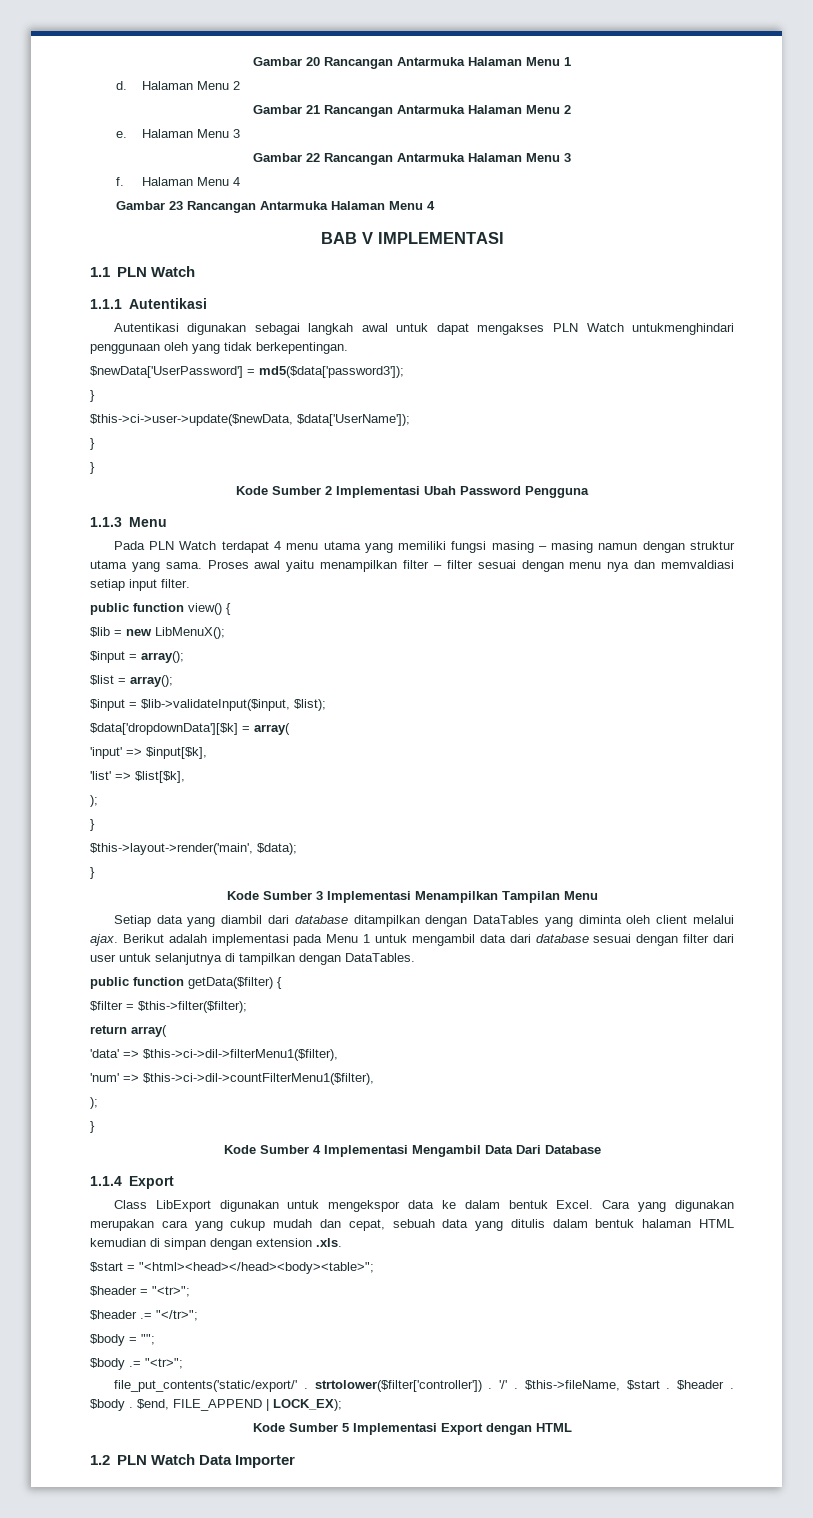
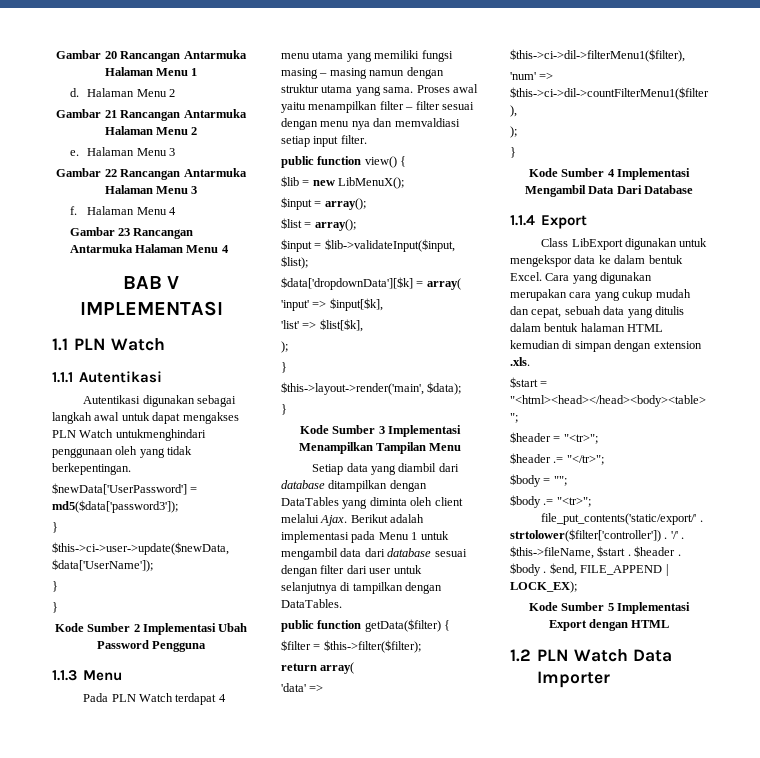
- Setiap data yang diambil dari database ditampilkan dengan DataTables yang diminta oleh client melalui ajax.
+ Setiap data yang diambil dari database ditampilkan dengan DataTables yang diminta oleh client melalui Ajax.

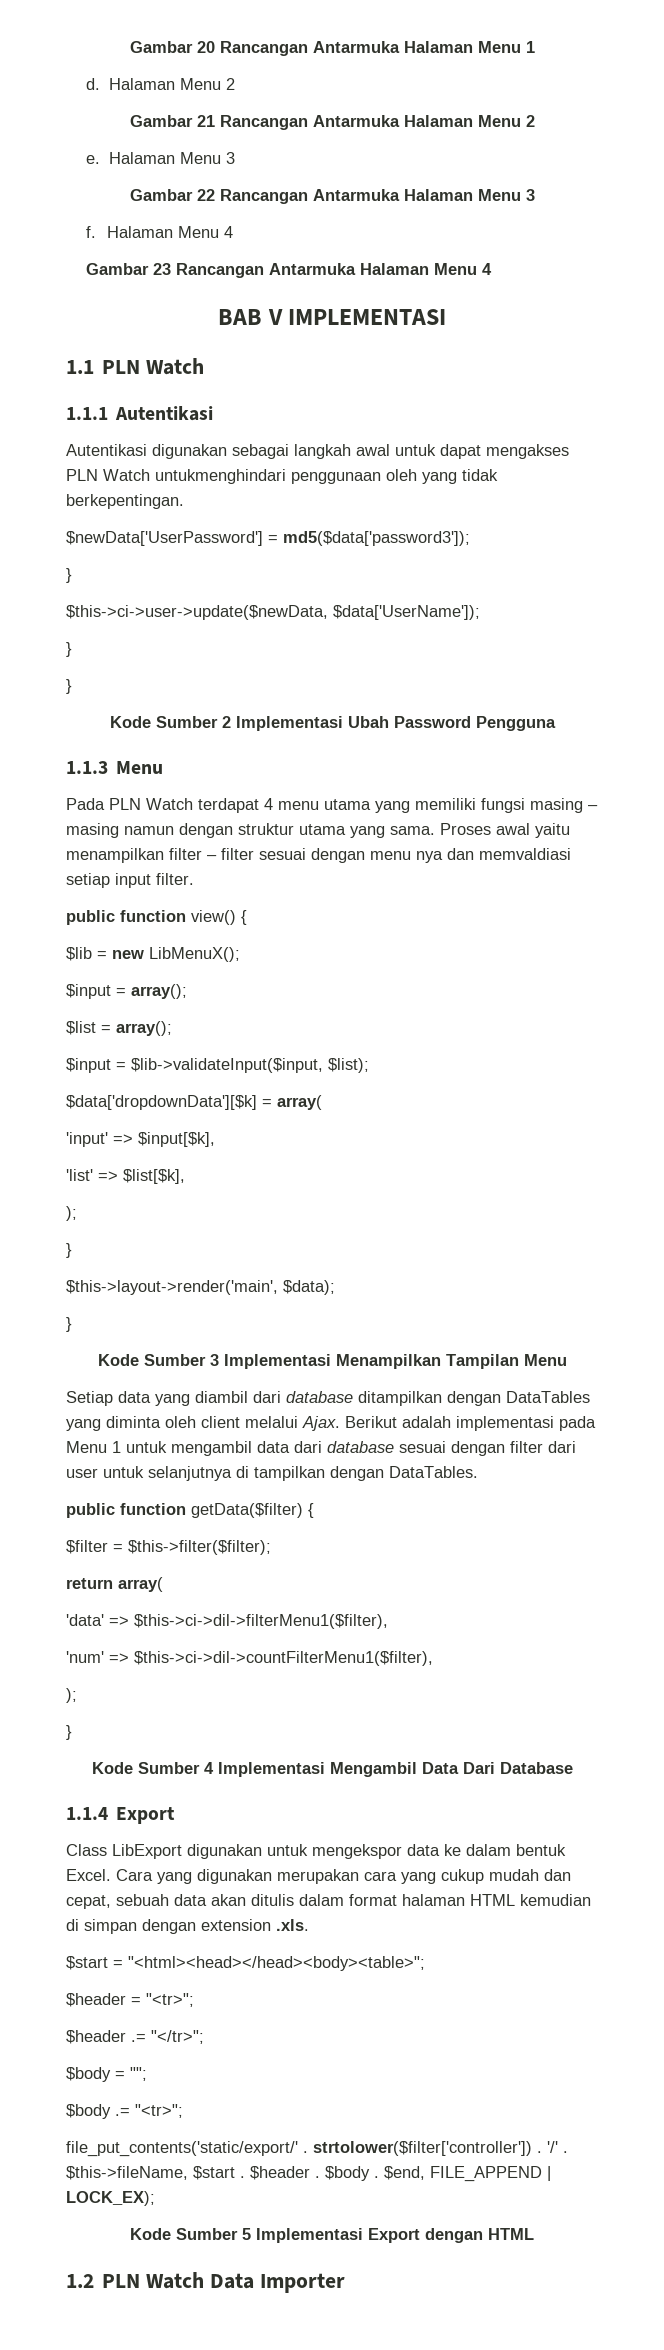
- Cara yang digunakan merupakan cara yang cukup mudah dan cepat, sebuah data yang ditulis dalam bentuk halaman HTML kemudian di simpan dengan extension .xls.
+ Cara yang digunakan merupakan cara yang cukup mudah dan cepat, sebuah data akan ditulis dalam format halaman HTML kemudian di simpan dengan extension .xls.

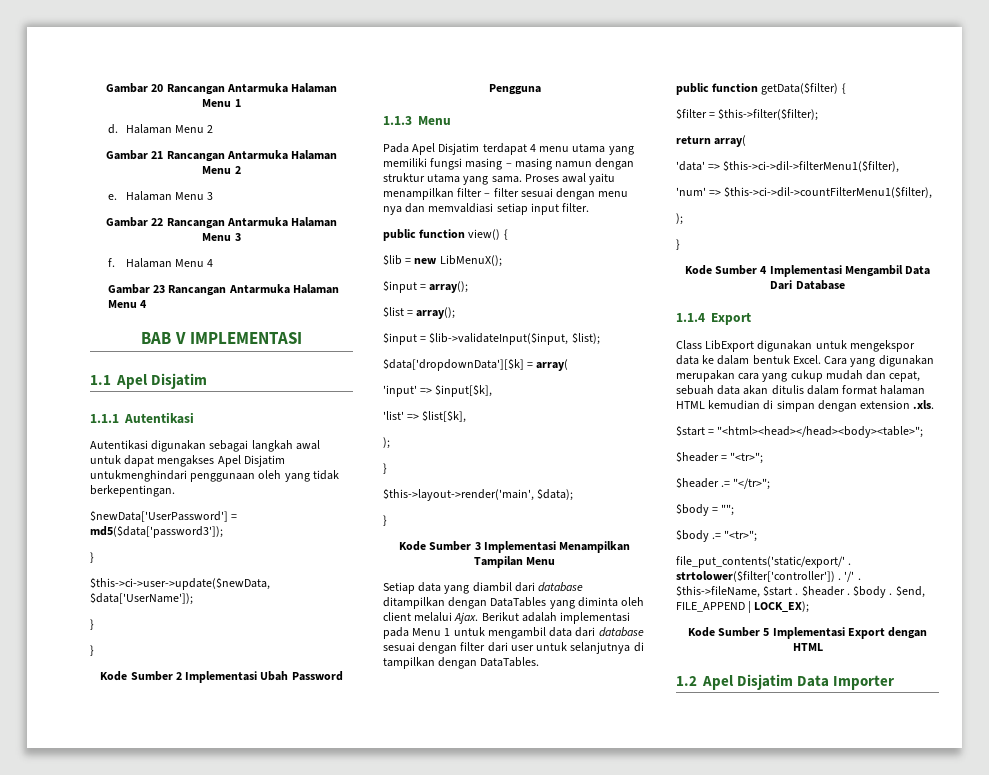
- 1.1 PLN Watch
+ 1.1 Apel Disjatim
- Autentikasi digunakan sebagai langkah awal untuk dapat mengakses PLN Watch untukmenghindari penggunaan oleh yang tidak berkepentingan.
+ Autentikasi digunakan sebagai langkah awal untuk dapat mengakses Apel Disjatim untukmenghindari penggunaan oleh yang tidak berkepentingan.
- Pada PLN Watch terdapat 4 menu utama yang memiliki fungsi masing – masing namun dengan struktur utama yang sama.
+ Pada Apel Disjatim terdapat 4 menu utama yang memiliki fungsi masing – masing namun dengan struktur utama yang sama.
- 1.2 PLN Watch Data Importer
+ 1.2 Apel Disjatim Data Importer

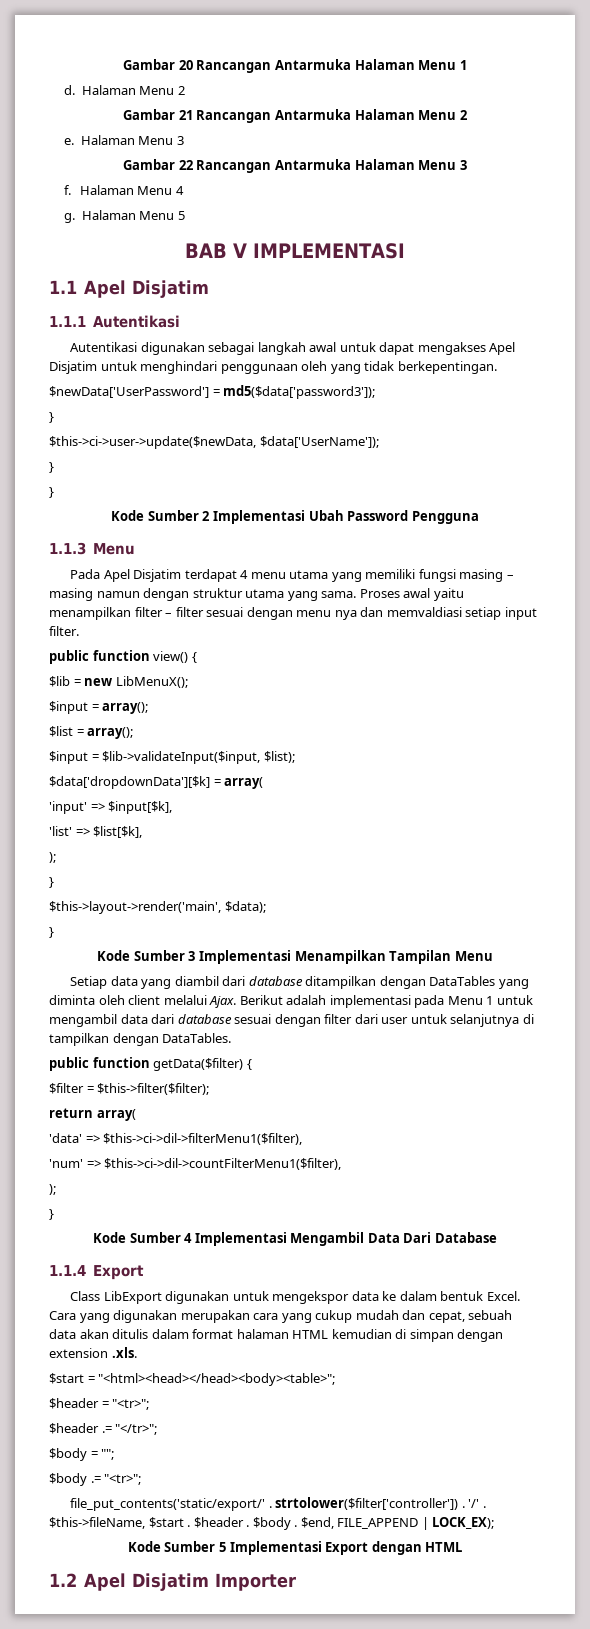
- Gambar 23 Rancangan Antarmuka Halaman Menu 4
+ g. Halaman Menu 5
- Autentikasi digunakan sebagai langkah awal untuk dapat mengakses Apel Disjatim untukmenghindari penggunaan oleh yang tidak berkepentingan.
+ Autentikasi digunakan sebagai langkah awal untuk dapat mengakses Apel Disjatim untuk menghindari penggunaan oleh yang tidak berkepentingan.
- 1.2 Apel Disjatim Data Importer
+ 1.2 Apel Disjatim Importer

